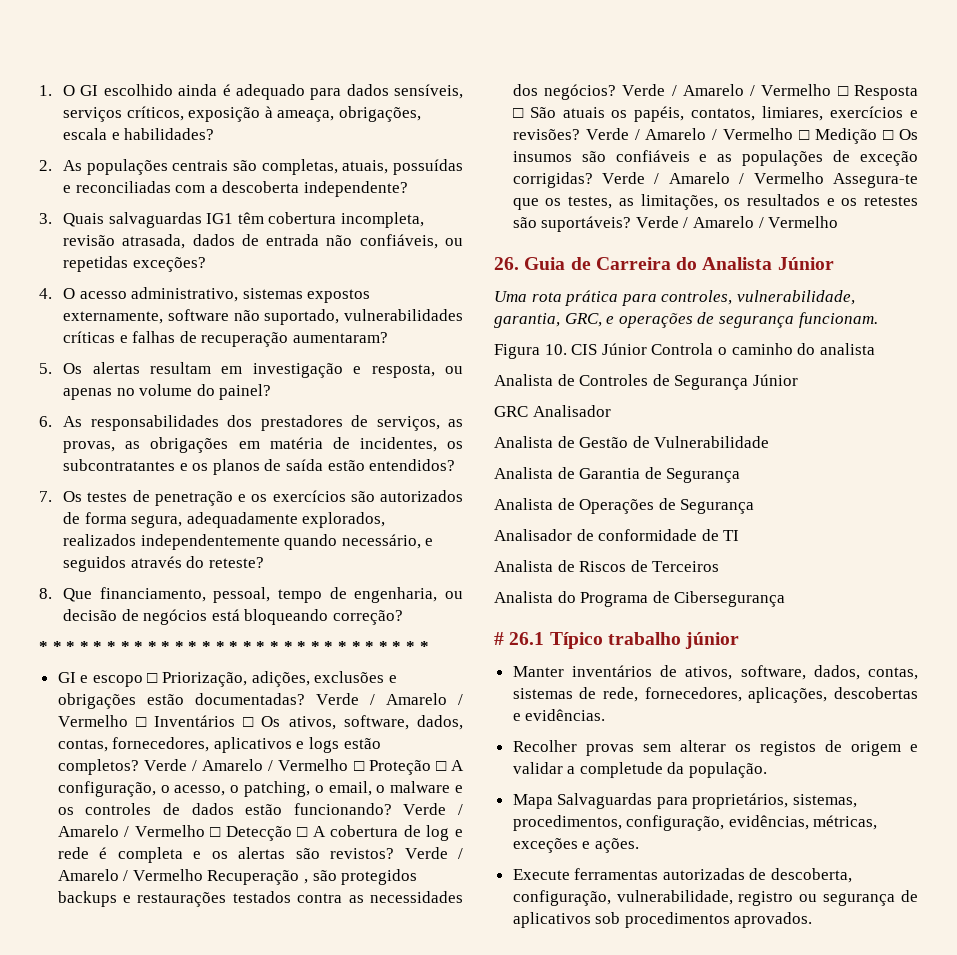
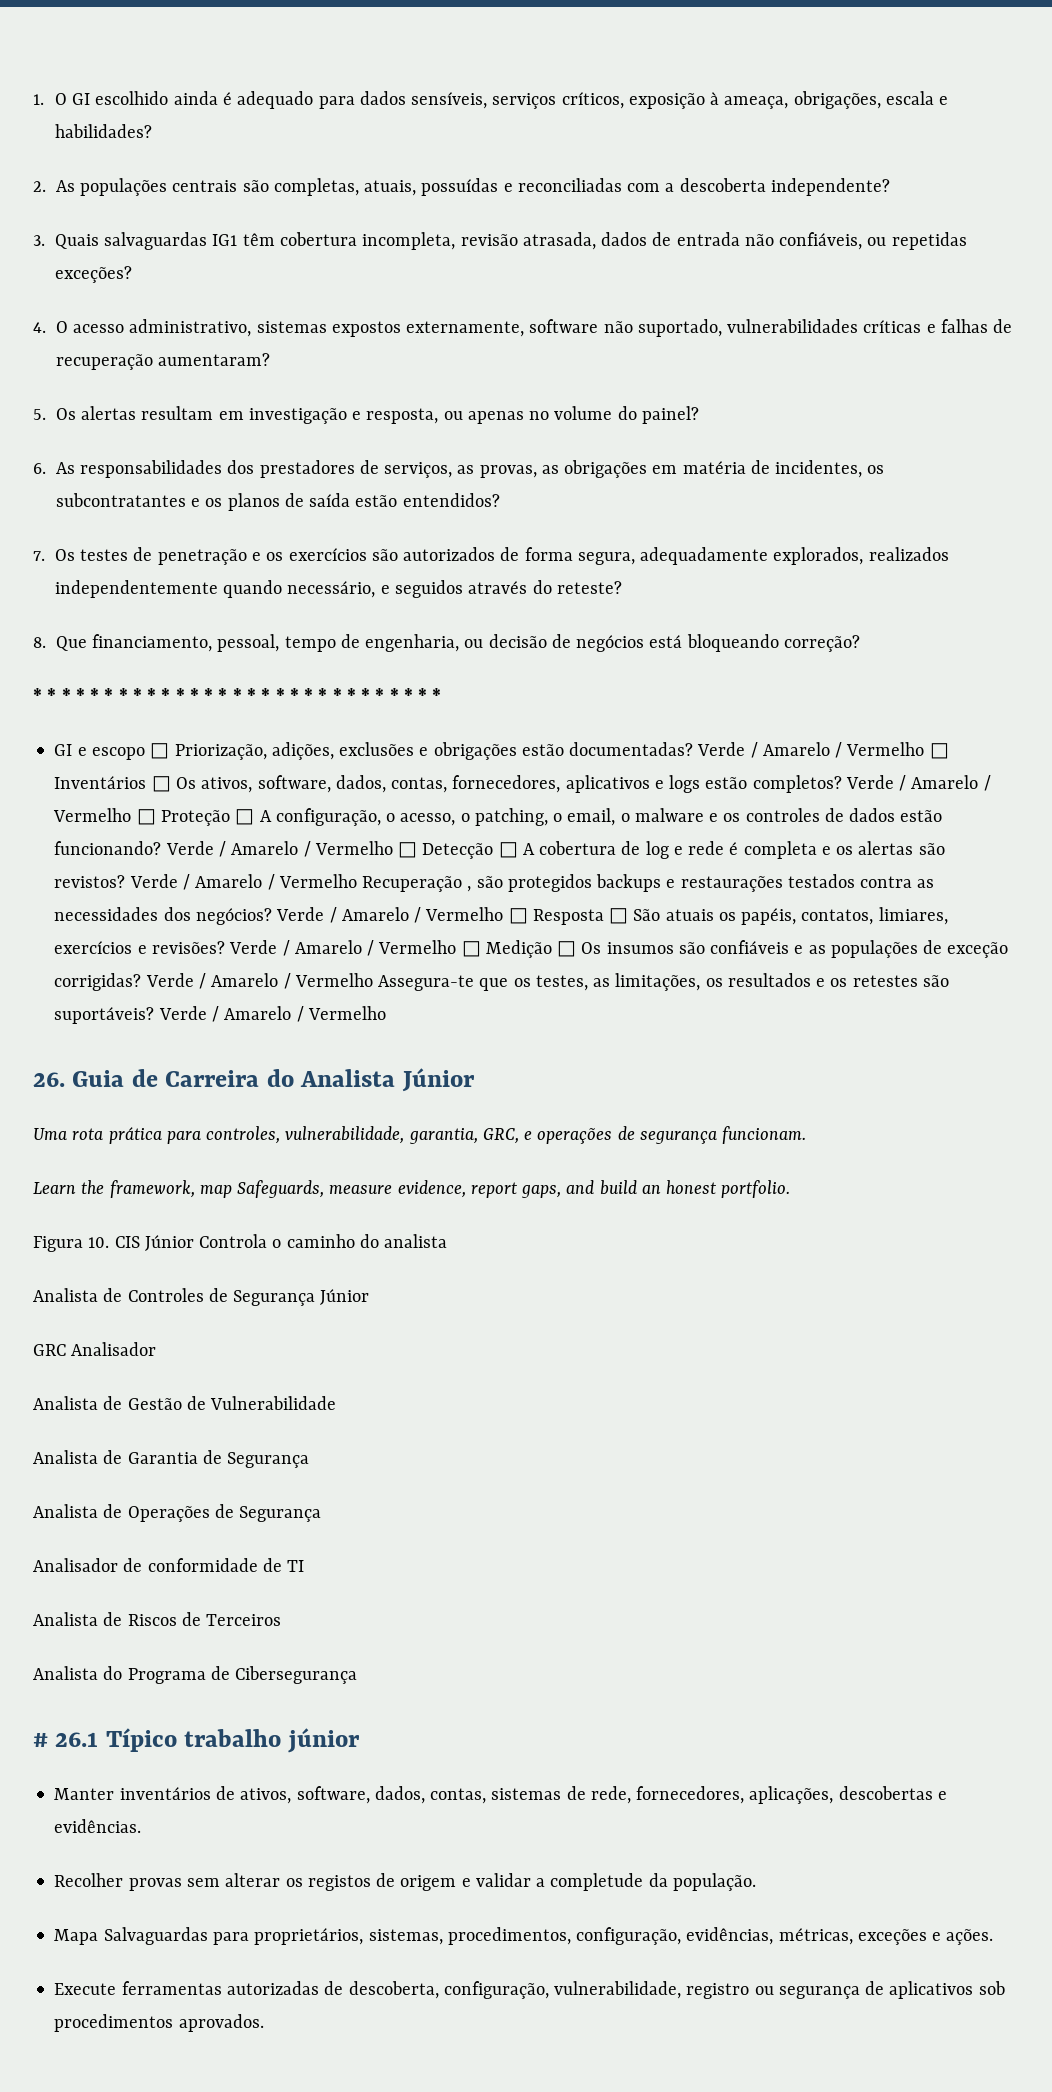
+ Learn the framework, map Safeguards, measure evidence, report gaps, and build an honest portfolio.

